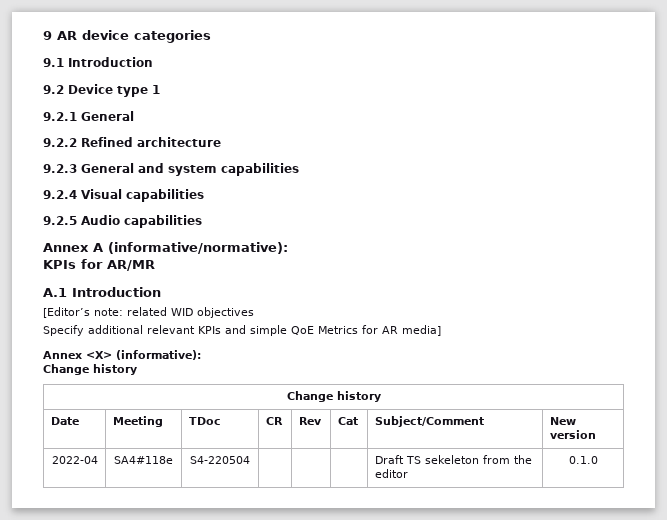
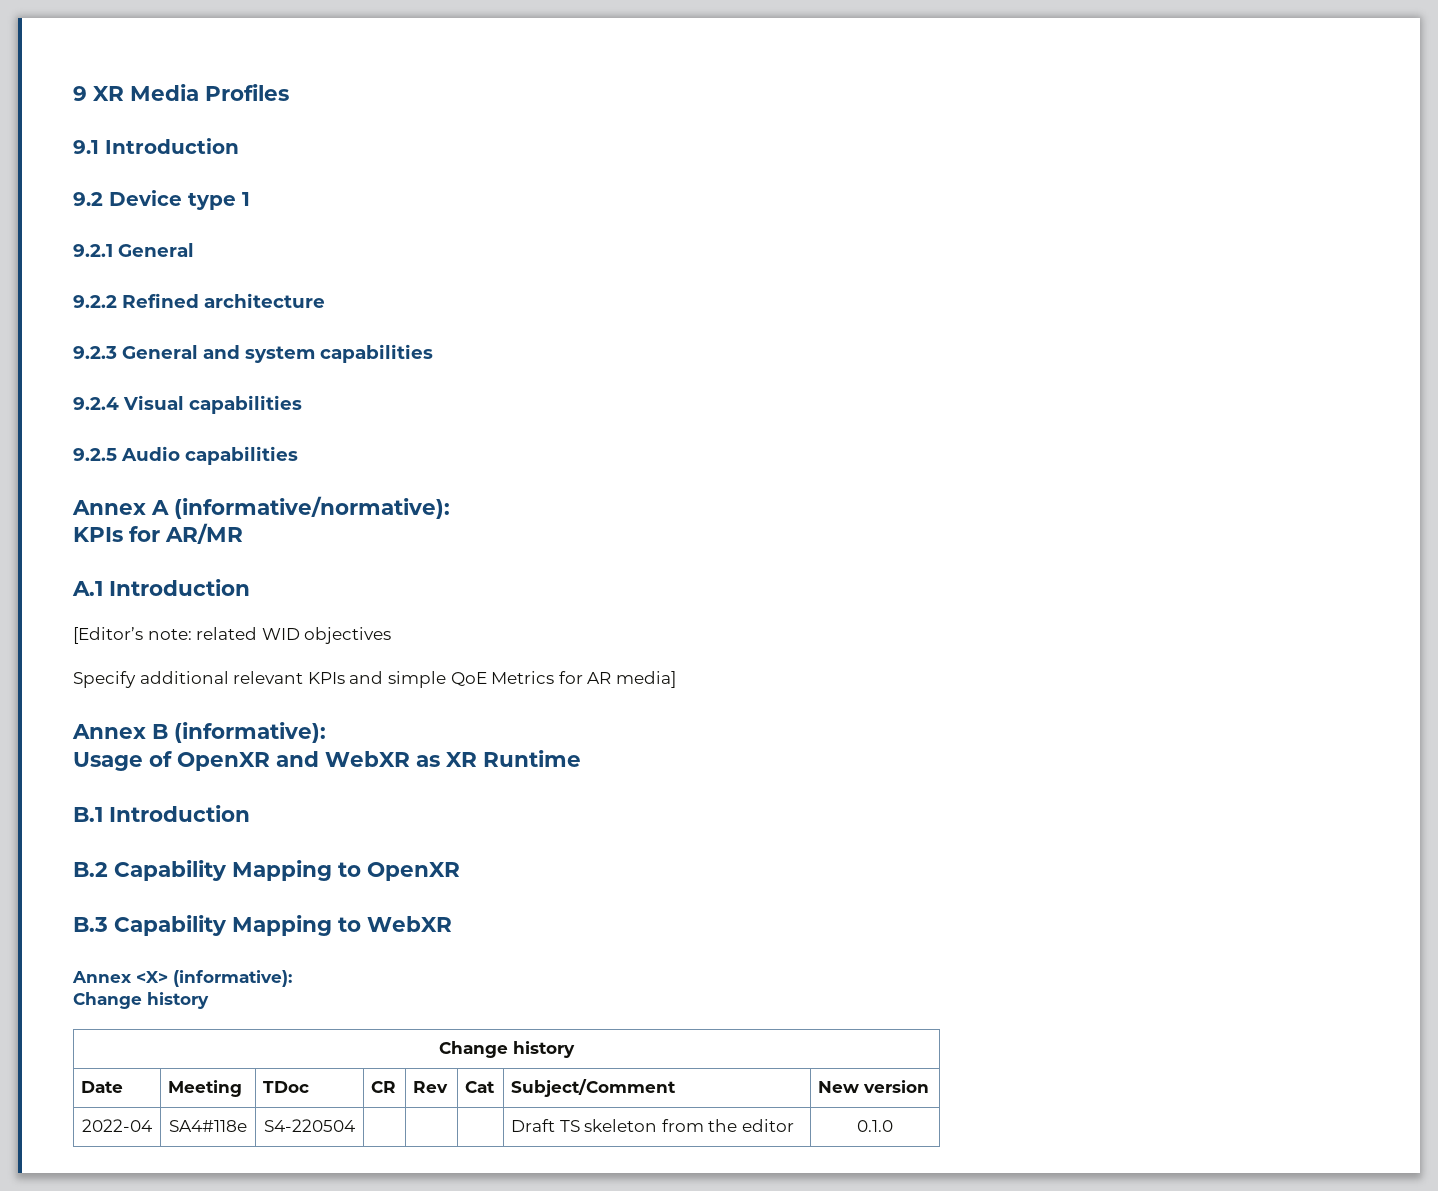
- 9 AR device categories
+ 9 XR Media Profiles
+ Annex B (informative):
+ Usage of OpenXR and WebXR as XR Runtime
+ B.1 Introduction
+ B.2 Capability Mapping to OpenXR
+ B.3 Capability Mapping to WebXR
- 2022-04 | SA4#118e | S4-220504 | | | | Draft TS sekeleton from the editor | 0.1.0
+ 2022-04 | SA4#118e | S4-220504 | | | | Draft TS skeleton from the editor | 0.1.0

